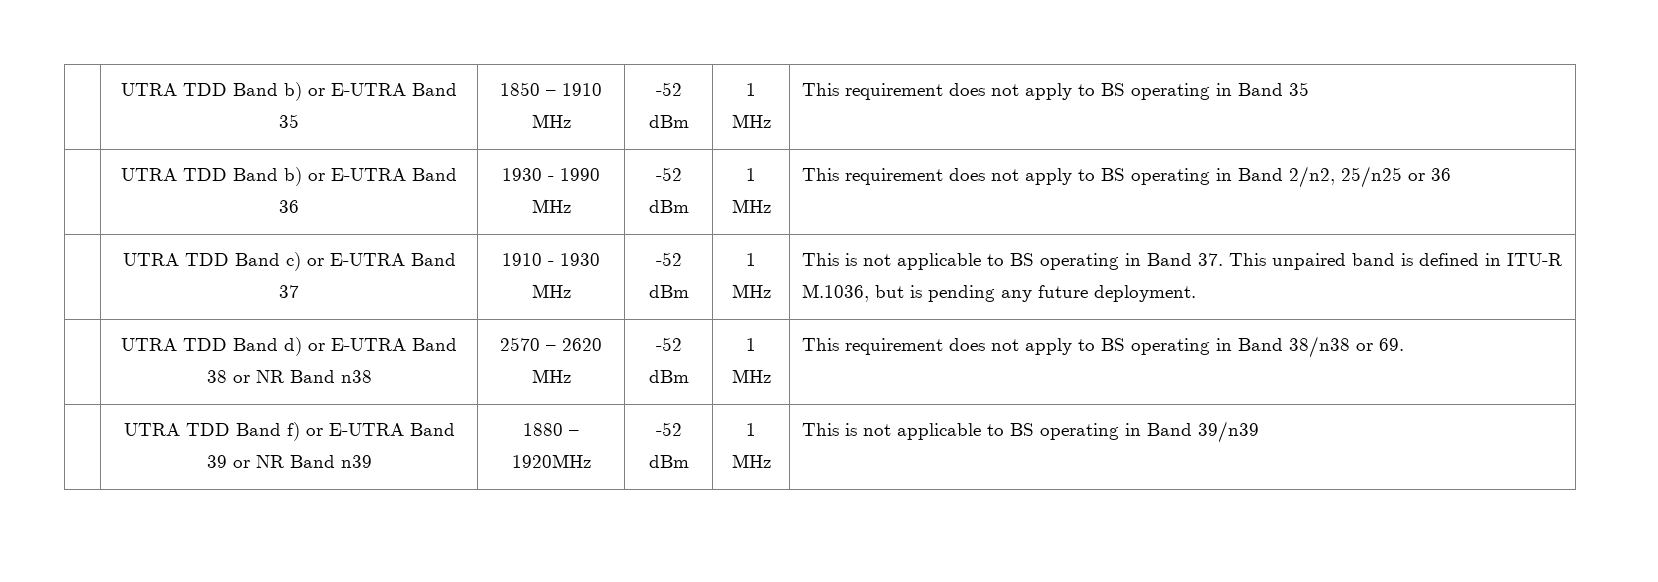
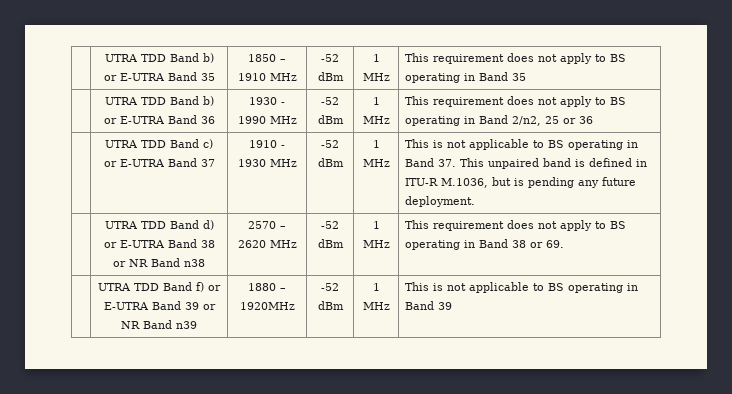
- | UTRA TDD Band b) or E-UTRA Band 36 | 1930 - 1990 MHz | -52 dBm | 1 MHz | This requirement does not apply to BS operating in Band 2/n2, 25/n25 or 36
+ | UTRA TDD Band b) or E-UTRA Band 36 | 1930 - 1990 MHz | -52 dBm | 1 MHz | This requirement does not apply to BS operating in Band 2/n2, 25 or 36
- | UTRA TDD Band d) or E-UTRA Band 38 or NR Band n38 | 2570 – 2620 MHz | -52 dBm | 1 MHz | This requirement does not apply to BS operating in Band 38/n38 or 69.
+ | UTRA TDD Band d) or E-UTRA Band 38 or NR Band n38 | 2570 – 2620 MHz | -52 dBm | 1 MHz | This requirement does not apply to BS operating in Band 38 or 69.
- | UTRA TDD Band f) or E-UTRA Band 39 or NR Band n39 | 1880 – 1920MHz | -52 dBm | 1 MHz | This is not applicable to BS operating in Band 39/n39
+ | UTRA TDD Band f) or E-UTRA Band 39 or NR Band n39 | 1880 – 1920MHz | -52 dBm | 1 MHz | This is not applicable to BS operating in Band 39

